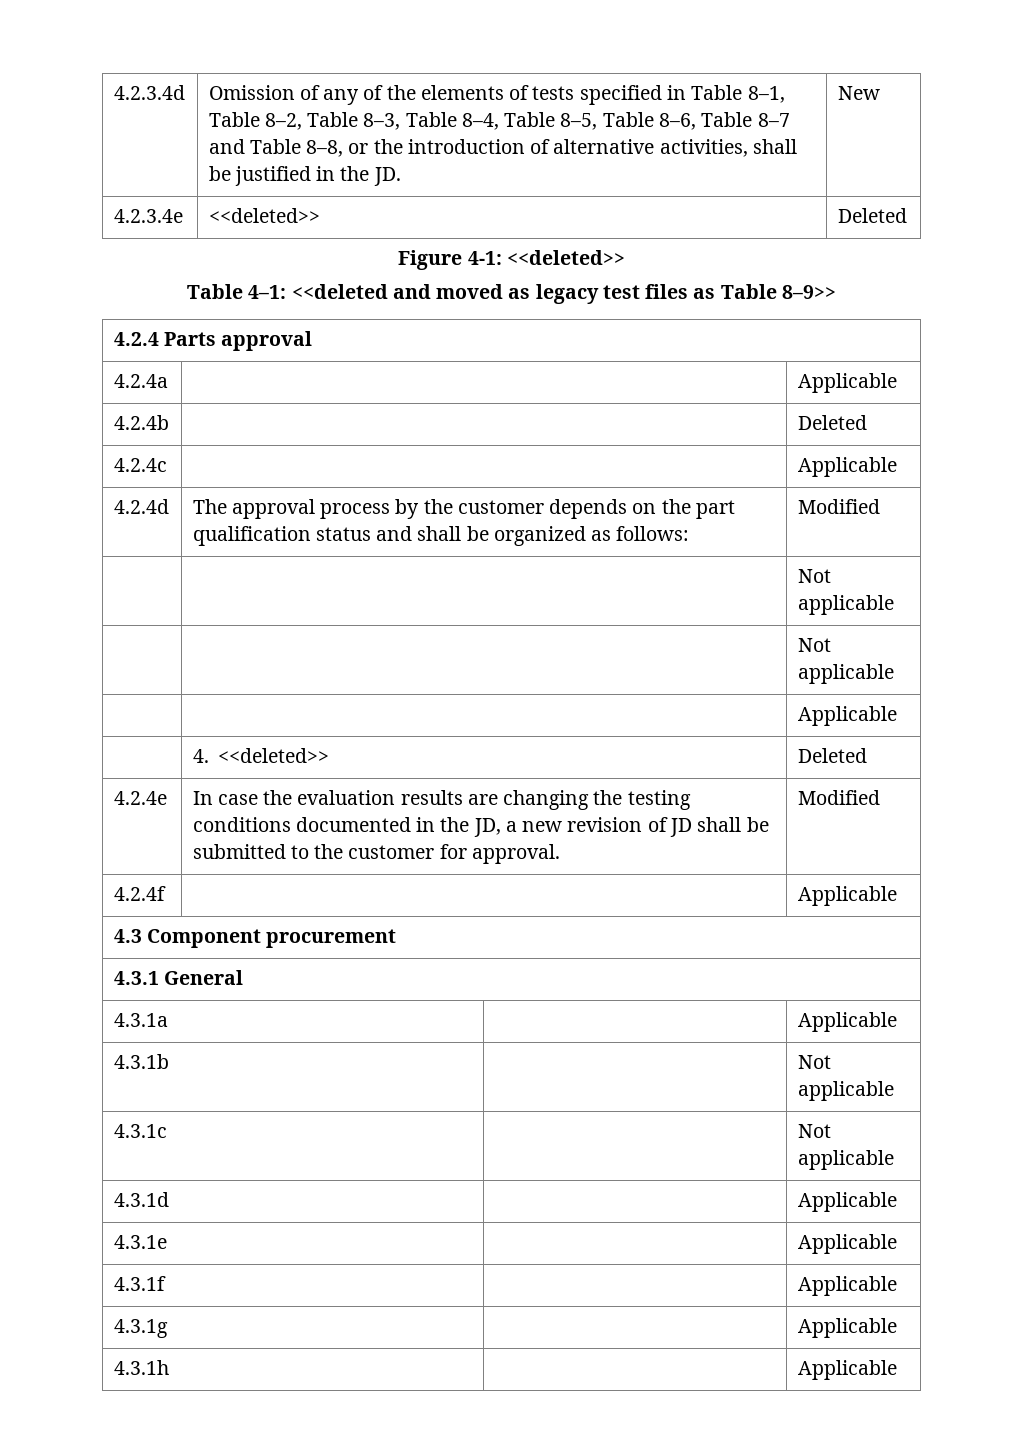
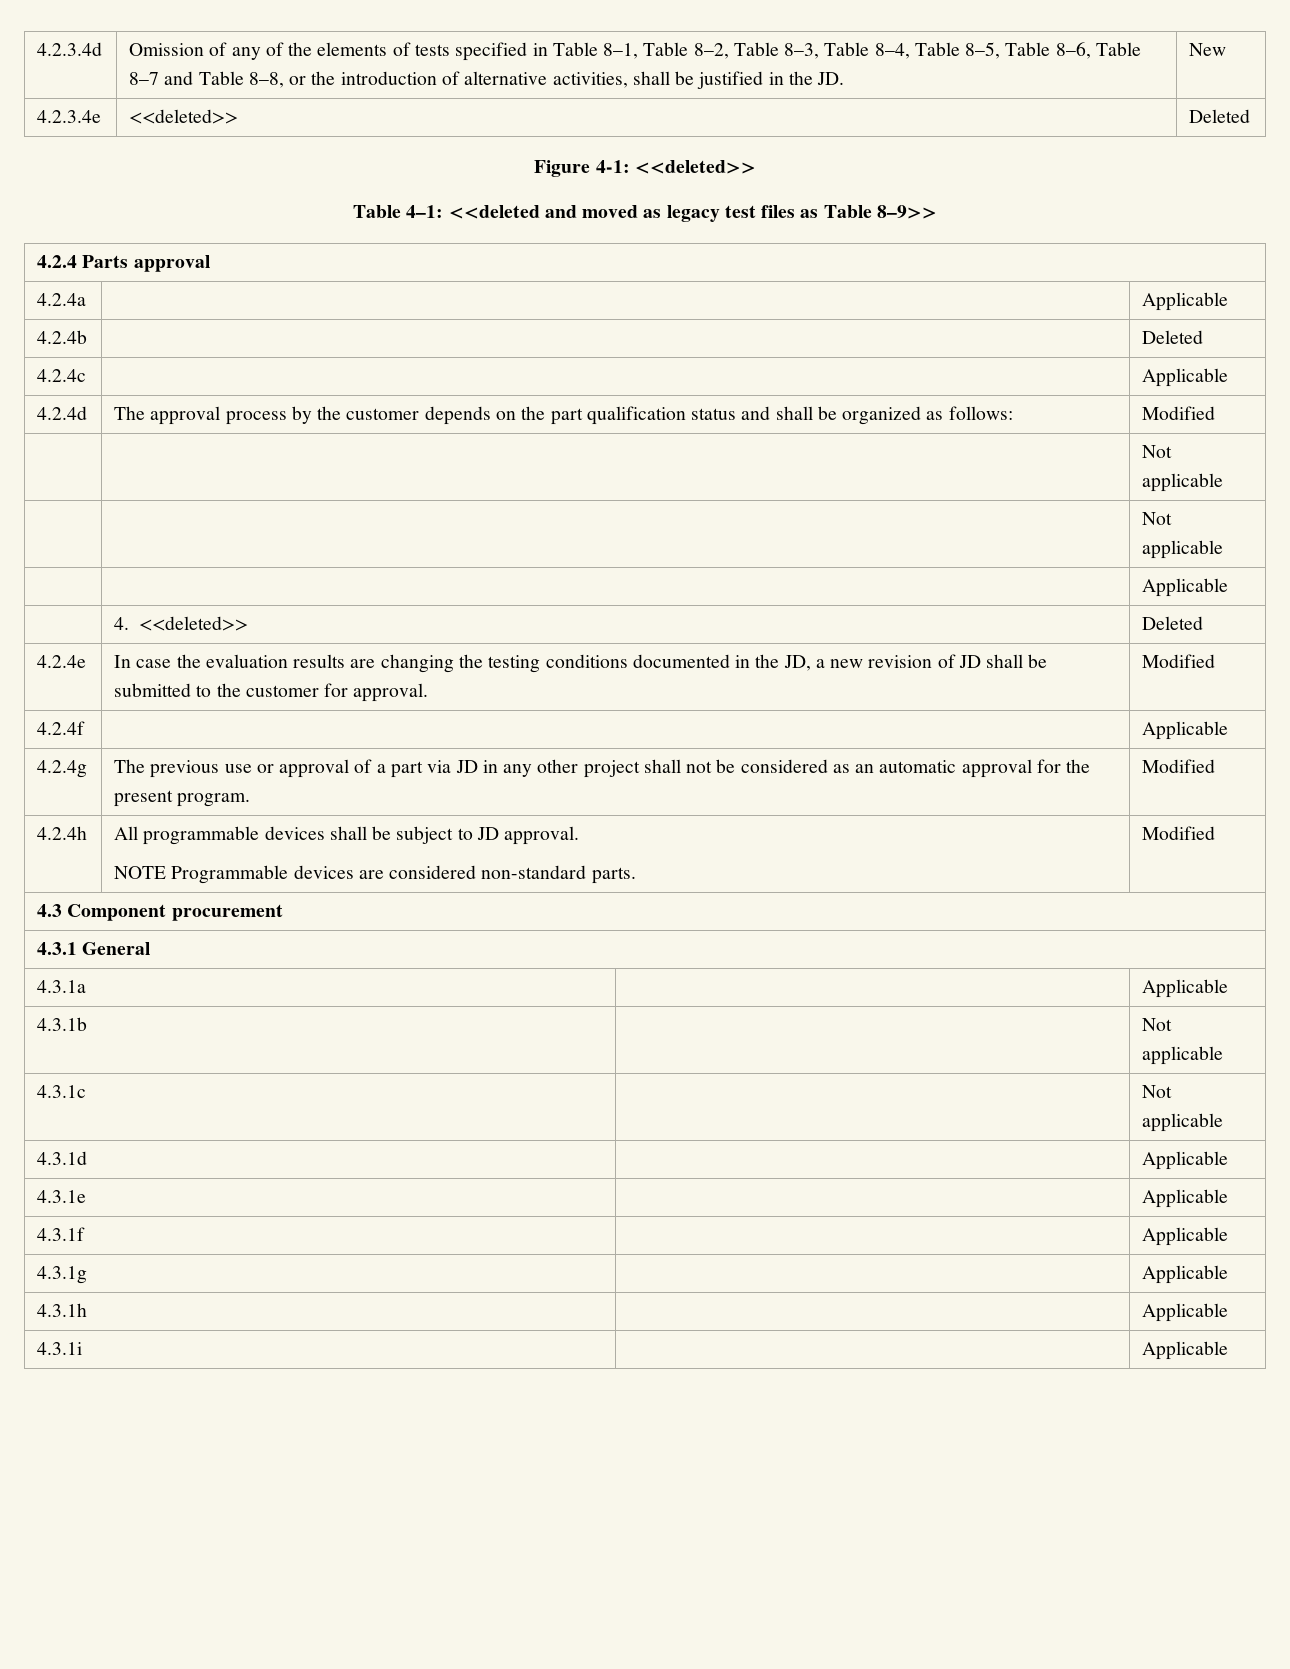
+ 4.2.4g | The previous use or approval of a part via JD in any other project shall not be considered as an automatic approval for the present program. | Modified
+ 4.2.4h | All programmable devices shall be subject to JD approval.
+ NOTE Programmable devices are considered non-standard parts. | Modified
+ 4.3.1i | | Applicable

